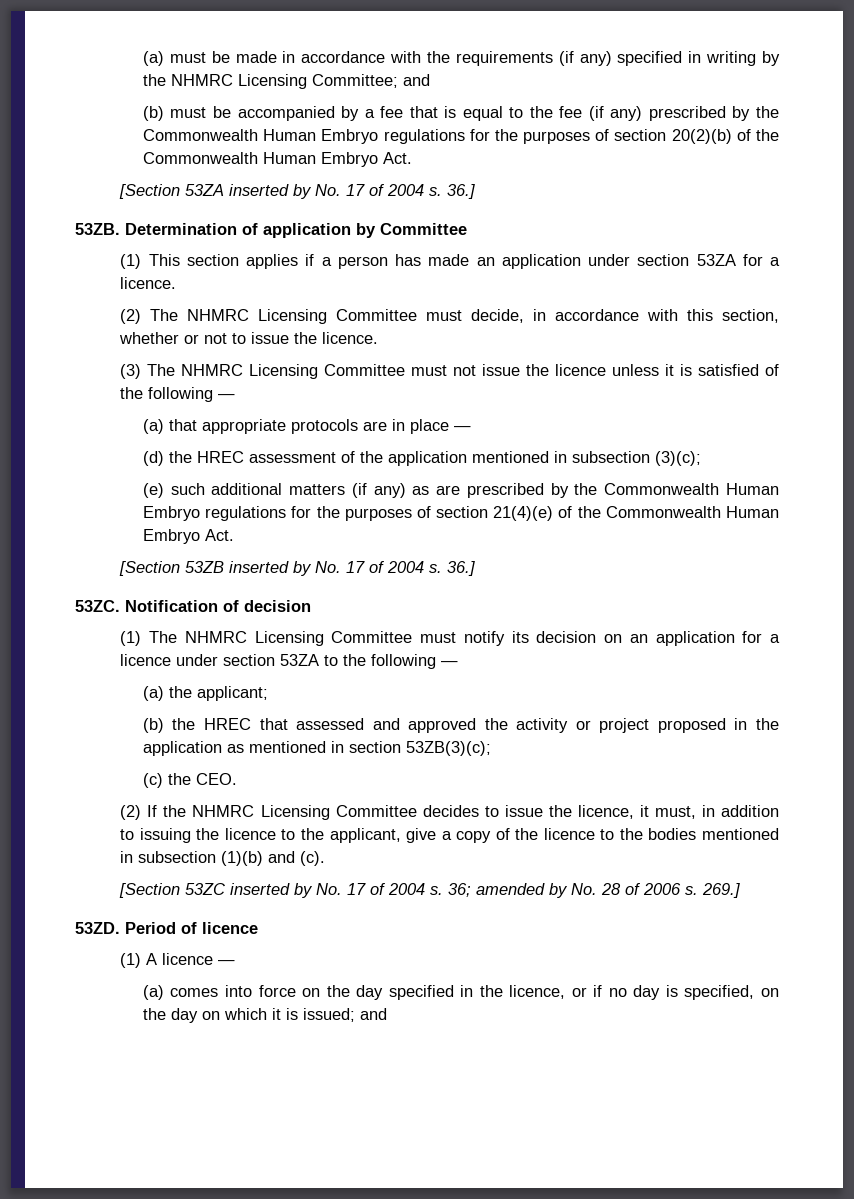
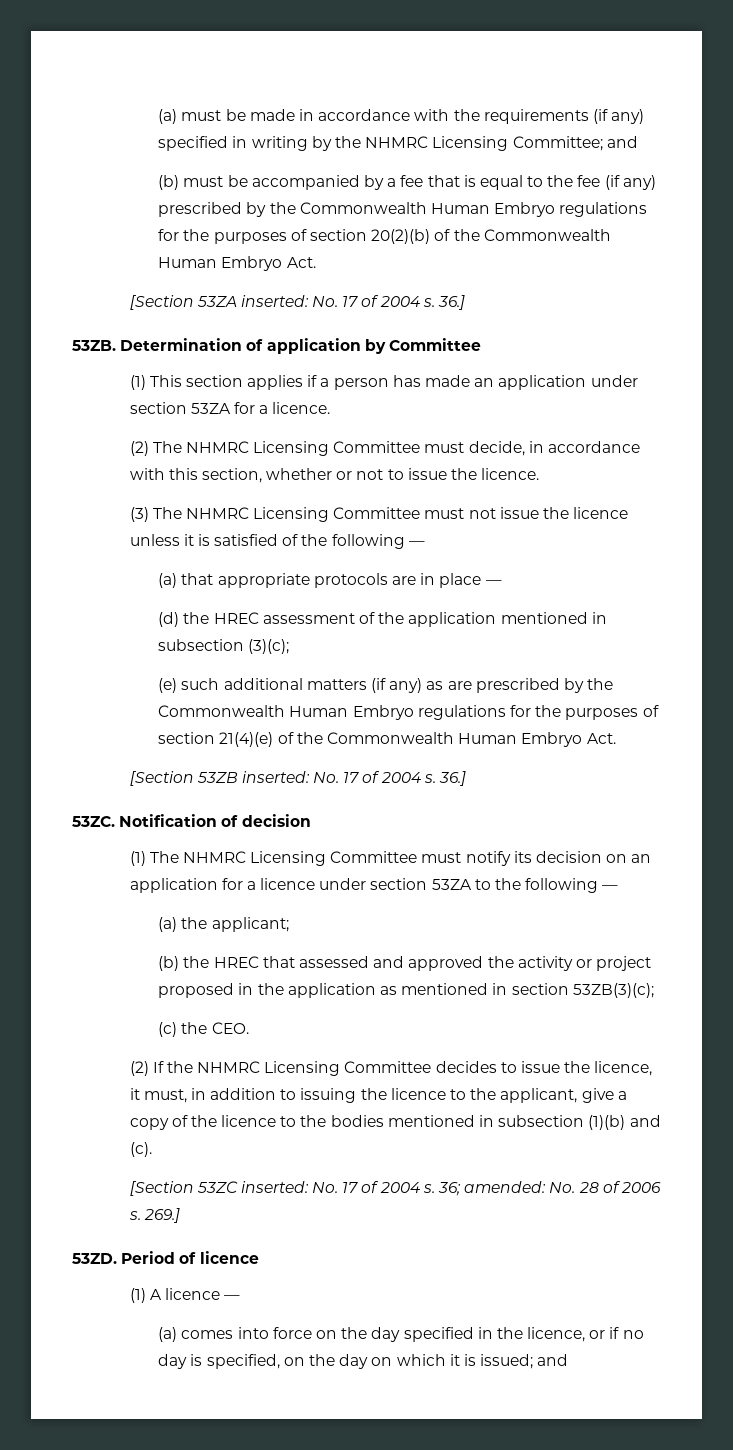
- [Section 53ZA inserted by No. 17 of 2004 s.
+ [Section 53ZA inserted: No. 17 of 2004 s.
- [Section 53ZB inserted by No. 17 of 2004 s.
+ [Section 53ZB inserted: No. 17 of 2004 s.
- [Section 53ZC inserted by No. 17 of 2004 s.
+ [Section 53ZC inserted: No. 17 of 2004 s.
- 36; amended by No. 28 of 2006 s.
+ 36; amended: No. 28 of 2006 s.

